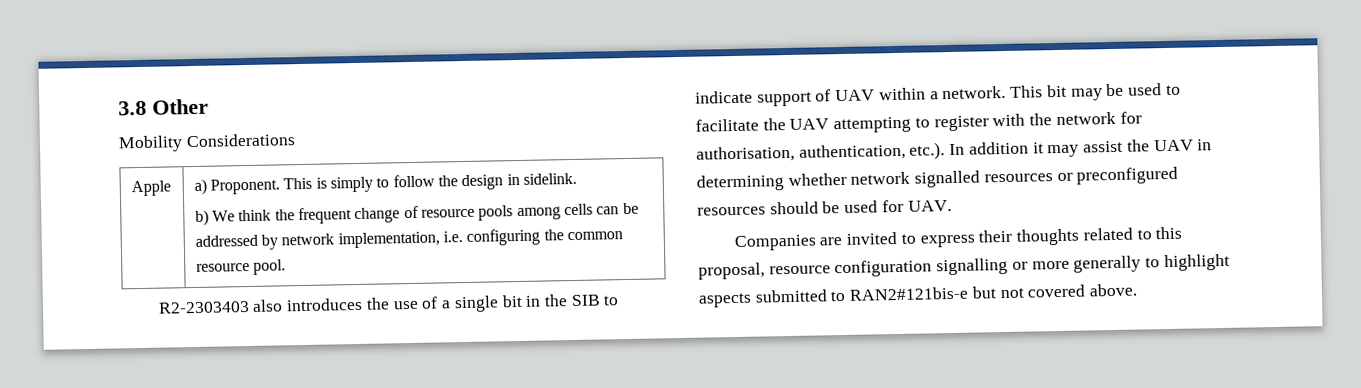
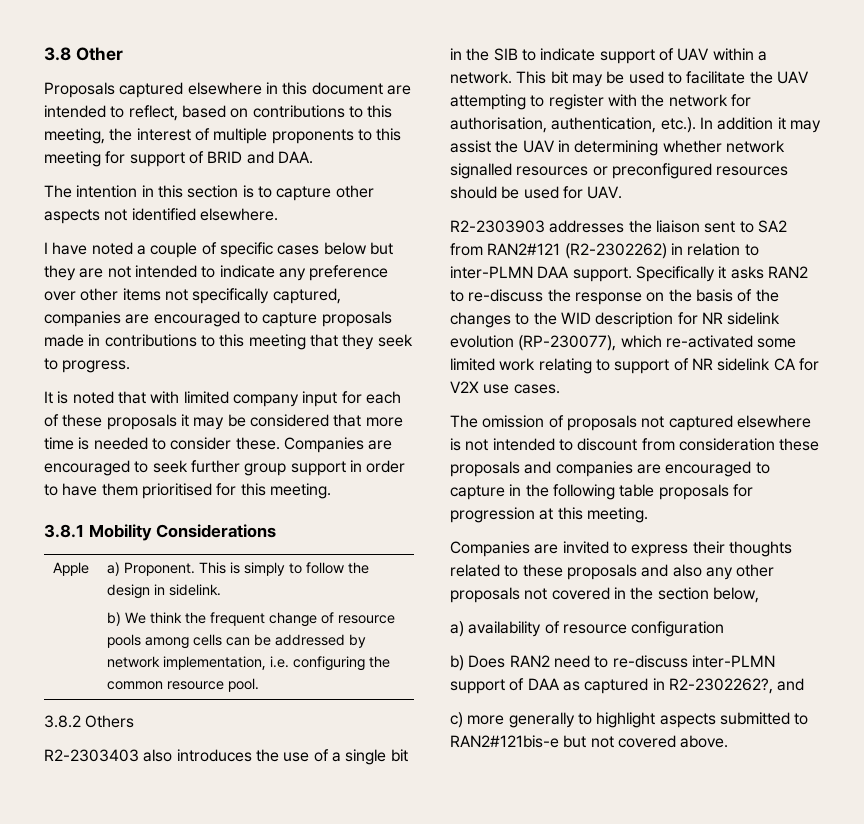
- Mobility Considerations
+ Proposals captured elsewhere in this document are intended to reflect, based on contributions to this meeting, the interest of multiple proponents to this meeting for support of BRID and DAA.
+ The intention in this section is to capture other aspects not identified elsewhere.
+ I have noted a couple of specific cases below but they are not intended to indicate any preference over other items not specifically captured, companies are encouraged to capture proposals made in contributions to this meeting that they seek to progress.
+ It is noted that with limited company input for each of these proposals it may be considered that more time is needed to consider these. Companies are encouraged to seek further group support in order to have them prioritised for this meeting.
+ 3.8.1 Mobility Considerations
+ 3.8.2 Others
+ R2-2303903 addresses the liaison sent to SA2 from RAN2#121 (R2-2302262) in relation to inter-PLMN DAA support. Specifically it asks RAN2 to re-discuss the response on the basis of the changes to the WID description for NR sidelink evolution (RP-230077), which re-activated some limited work relating to support of NR sidelink CA for V2X use cases.
+ The omission of proposals not captured elsewhere is not intended to discount from consideration these proposals and companies are encouraged to capture in the following table proposals for progression at this meeting.
- Companies are invited to express their thoughts related to this proposal, resource configuration signalling or more generally to highlight aspects submitted to RAN2#121bis-e but not covered above.
+ Companies are invited to express their thoughts related to these proposals and also any other proposals not covered in the section below,
+ a) availability of resource configuration
+ b) Does RAN2 need to re-discuss inter-PLMN support of DAA as captured in R2-2302262?, and
+ c) more generally to highlight aspects submitted to RAN2#121bis-e but not covered above.

